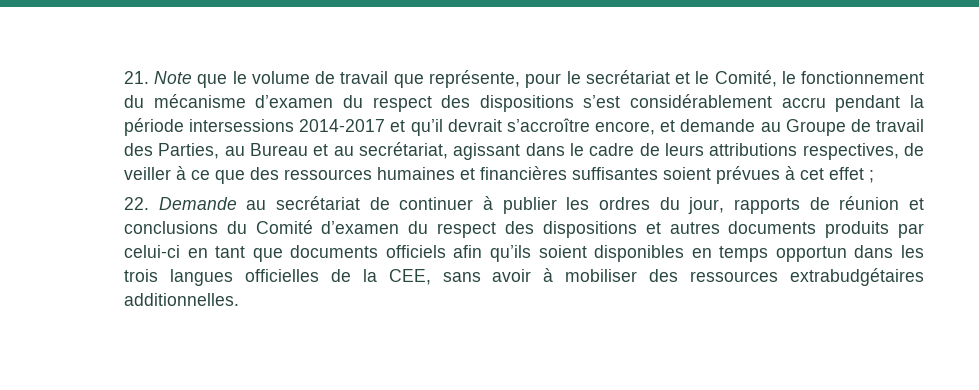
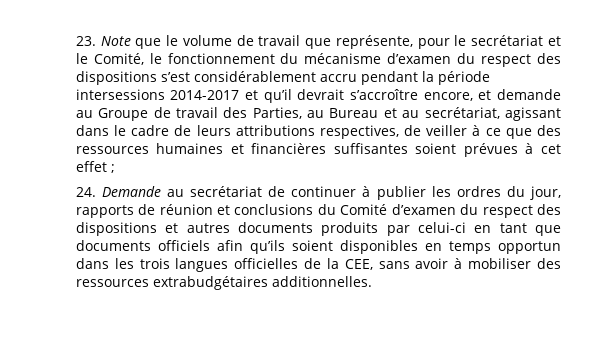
- 21. Note que le volume de travail que représente, pour le secrétariat et le Comité, le fonctionnement du mécanisme d’examen du respect des dispositions s’est considérablement accru pendant la période intersessions 2014-2017 et qu’il devrait s’accroître encore, et demande au Groupe de travail des Parties, au Bureau et au secrétariat, agissant dans le cadre de leurs attributions respectives, de veiller à ce que des ressources humaines et financières suffisantes soient prévues à cet effet ;
+ 23. Note que le volume de travail que représente, pour le secrétariat et le Comité, le fonctionnement du mécanisme d’examen du respect des dispositions s’est considérablement accru pendant la période intersessions 2014-2017 et qu’il devrait s’accroître encore, et demande au Groupe de travail des Parties, au Bureau et au secrétariat, agissant dans le cadre de leurs attributions respectives, de veiller à ce que des ressources humaines et financières suffisantes soient prévues à cet effet ;
- 22. Demande au secrétariat de continuer à publier les ordres du jour, rapports de réunion et conclusions du Comité d’examen du respect des dispositions et autres documents produits par celui-ci en tant que documents officiels afin qu’ils soient disponibles en temps opportun dans les trois langues officielles de la CEE, sans avoir à mobiliser des ressources extrabudgétaires additionnelles.
+ 24. Demande au secrétariat de continuer à publier les ordres du jour, rapports de réunion et conclusions du Comité d’examen du respect des dispositions et autres documents produits par celui-ci en tant que documents officiels afin qu’ils soient disponibles en temps opportun dans les trois langues officielles de la CEE, sans avoir à mobiliser des ressources extrabudgétaires additionnelles.

